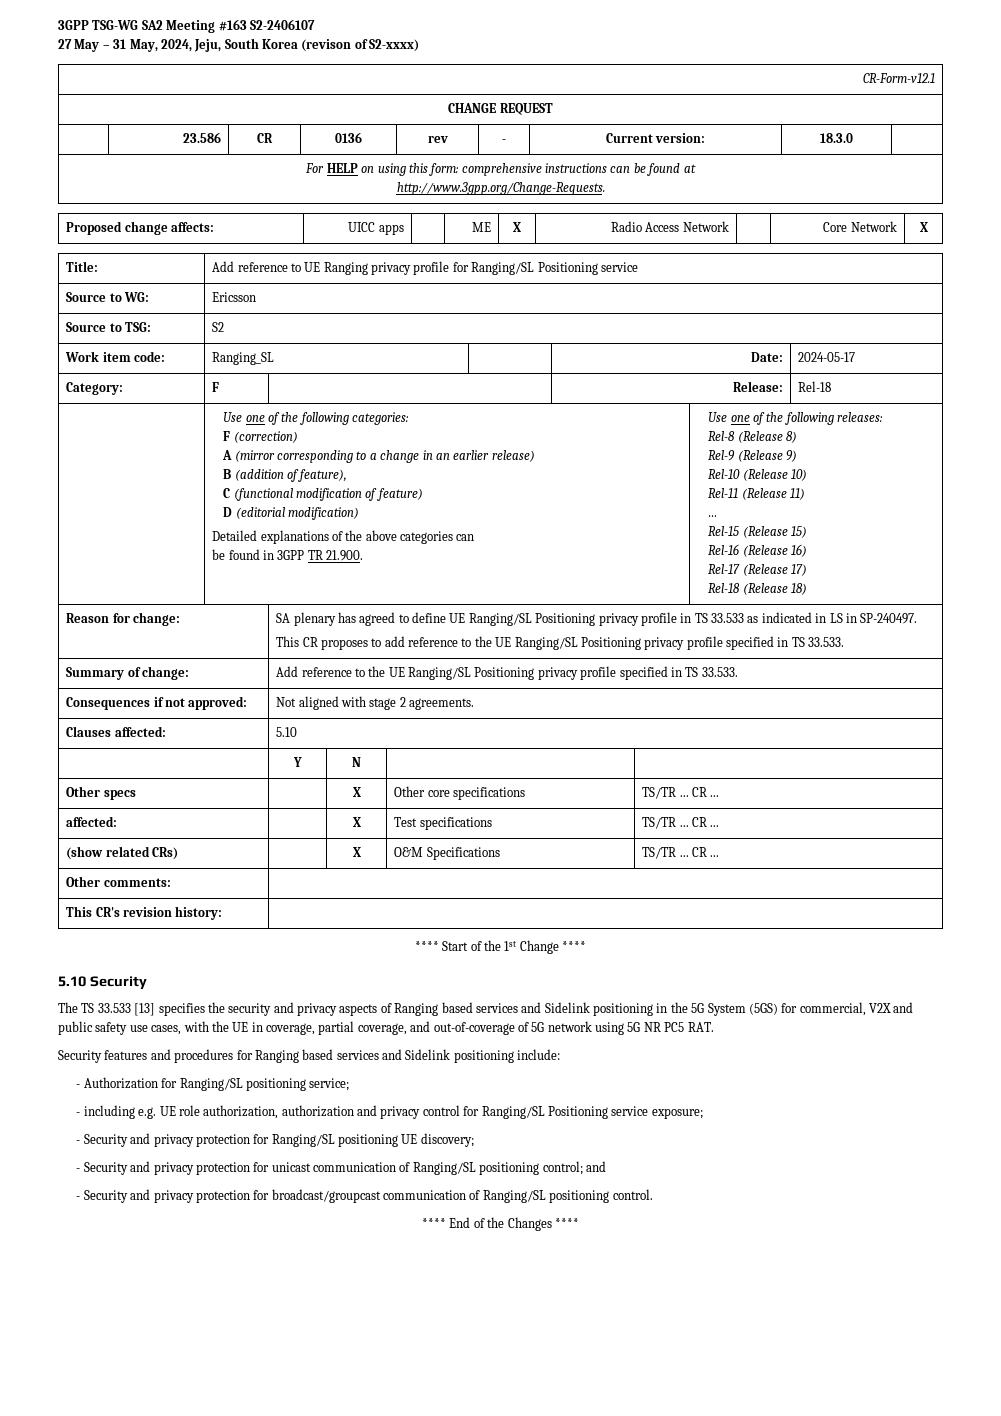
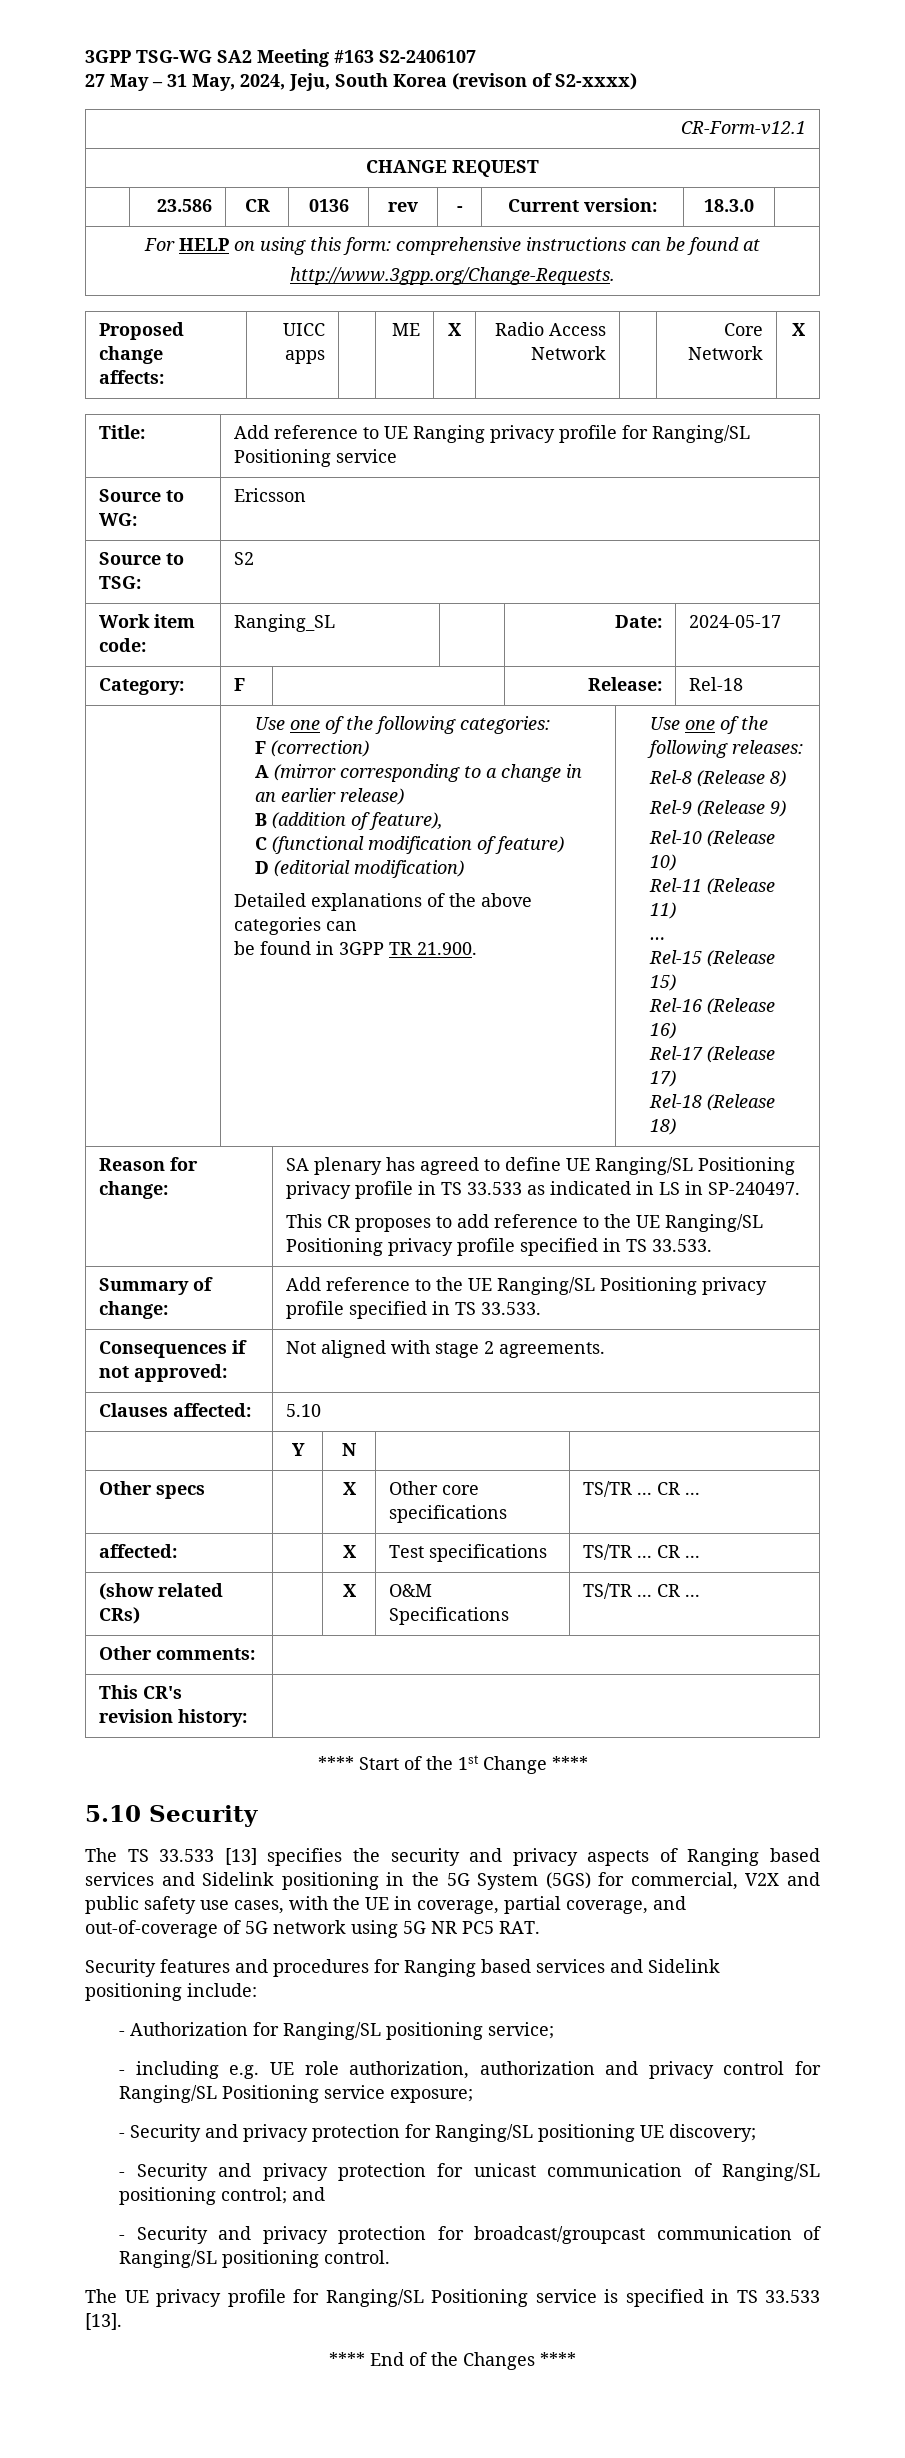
+ The UE privacy profile for Ranging/SL Positioning service is specified in TS 33.533 [13].

